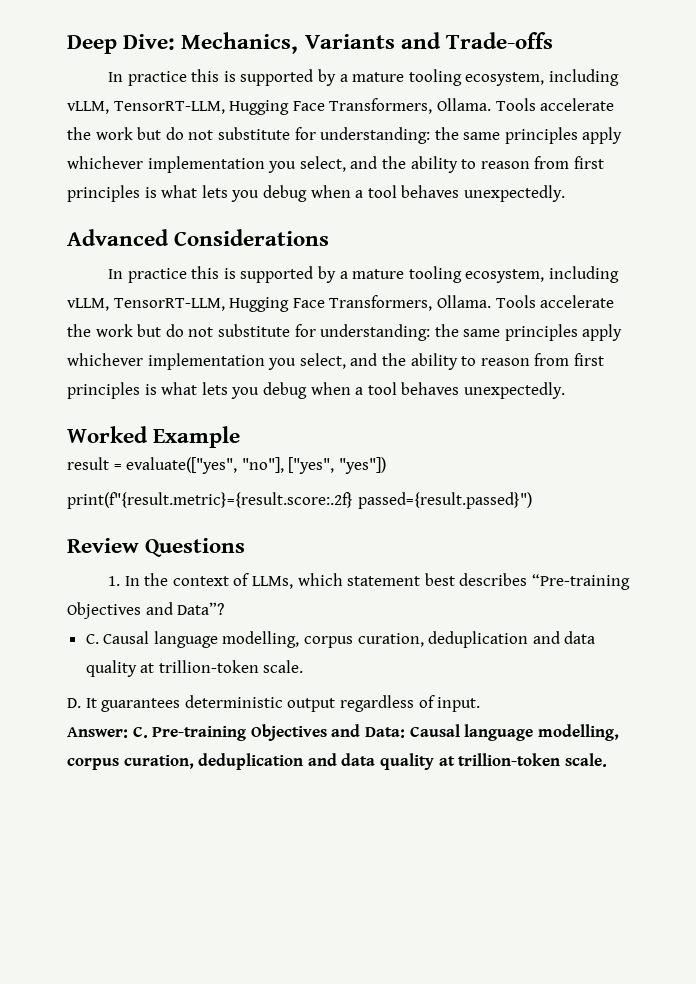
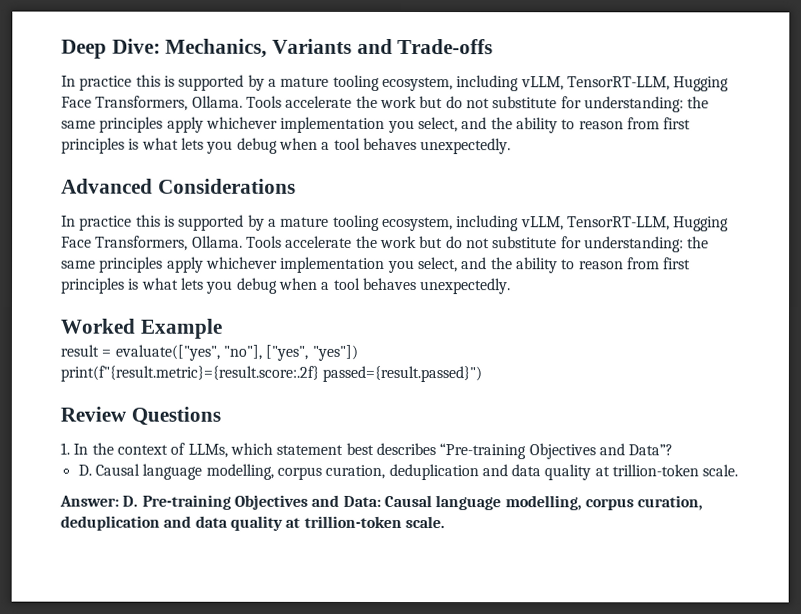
- C. Causal language modelling, corpus curation, deduplication and data quality at trillion-token scale.
+ D. Causal language modelling, corpus curation, deduplication and data quality at trillion-token scale.
- D. It guarantees deterministic output regardless of input.
- Answer: C. Pre-training Objectives and Data: Causal language modelling, corpus curation, deduplication and data quality at trillion-token scale.
+ Answer: D. Pre-training Objectives and Data: Causal language modelling, corpus curation, deduplication and data quality at trillion-token scale.

